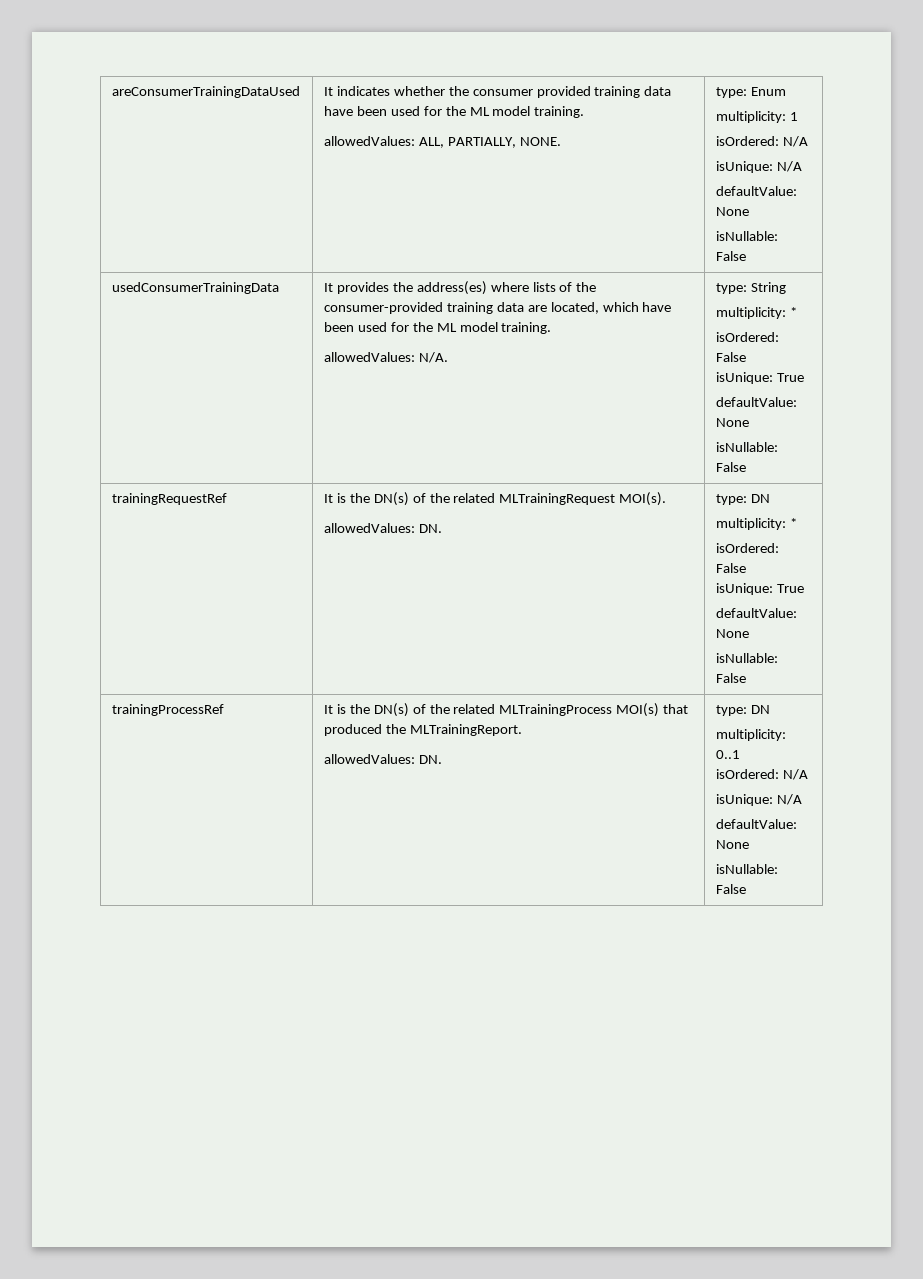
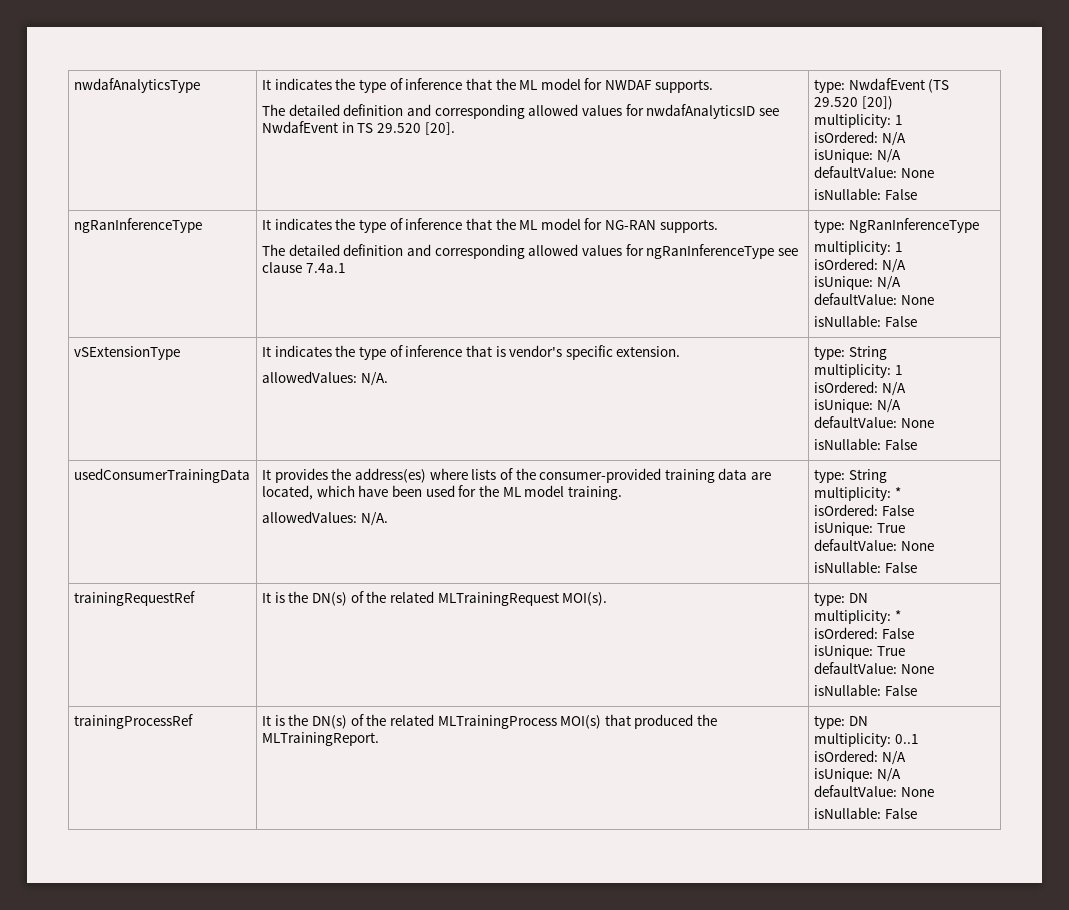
- areConsumerTrainingDataUsed | It indicates whether the consumer provided training data have been used for the ML model training.
- allowedValues: ALL, PARTIALLY, NONE. | type: Enum
+ nwdafAnalyticsType | It indicates the type of inference that the ML model for NWDAF supports.
+ The detailed definition and corresponding allowed values for nwdafAnalyticsID see NwdafEvent in TS 29.520 [20]. | type: NwdafEvent (TS 29.520 [20])
+ multiplicity: 1
+ isOrdered: N/A
+ isUnique: N/A
+ defaultValue: None
+ isNullable: False
+ ngRanInferenceType | It indicates the type of inference that the ML model for NG-RAN supports.
+ The detailed definition and corresponding allowed values for ngRanInferenceType see clause 7.4a.1 | type: NgRanInferenceType
+ multiplicity: 1
+ isOrdered: N/A
+ isUnique: N/A
+ defaultValue: None
+ isNullable: False
+ vSExtensionType | It indicates the type of inference that is vendor's specific extension.
+ allowedValues: N/A. | type: String
- trainingRequestRef | It is the DN(s) of the related MLTrainingRequest MOI(s).
- allowedValues: DN. | type: DN
+ trainingRequestRef | It is the DN(s) of the related MLTrainingRequest MOI(s). | type: DN
- trainingProcessRef | It is the DN(s) of the related MLTrainingProcess MOI(s) that produced the MLTrainingReport.
- allowedValues: DN. | type: DN
+ trainingProcessRef | It is the DN(s) of the related MLTrainingProcess MOI(s) that produced the MLTrainingReport. | type: DN

